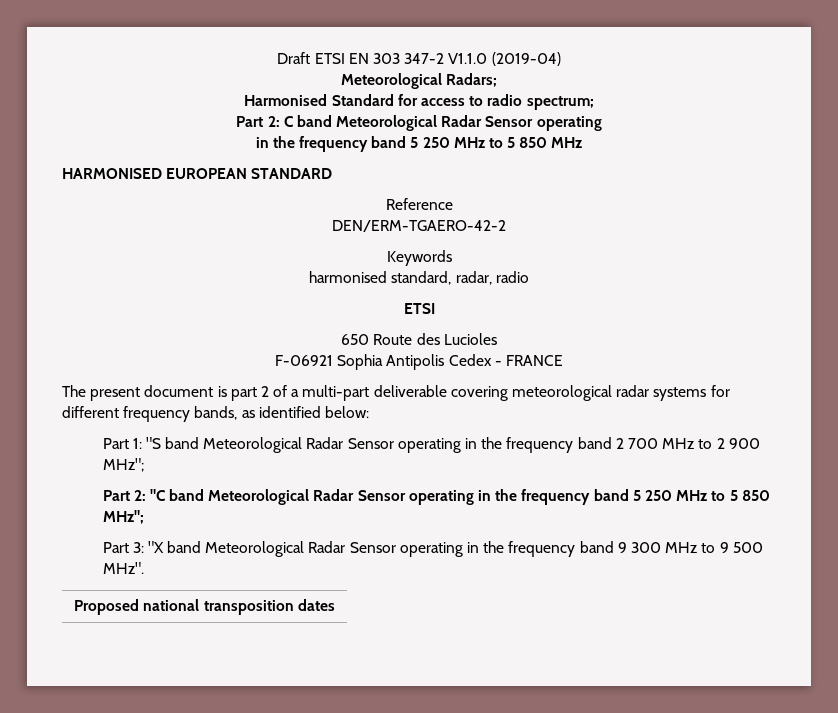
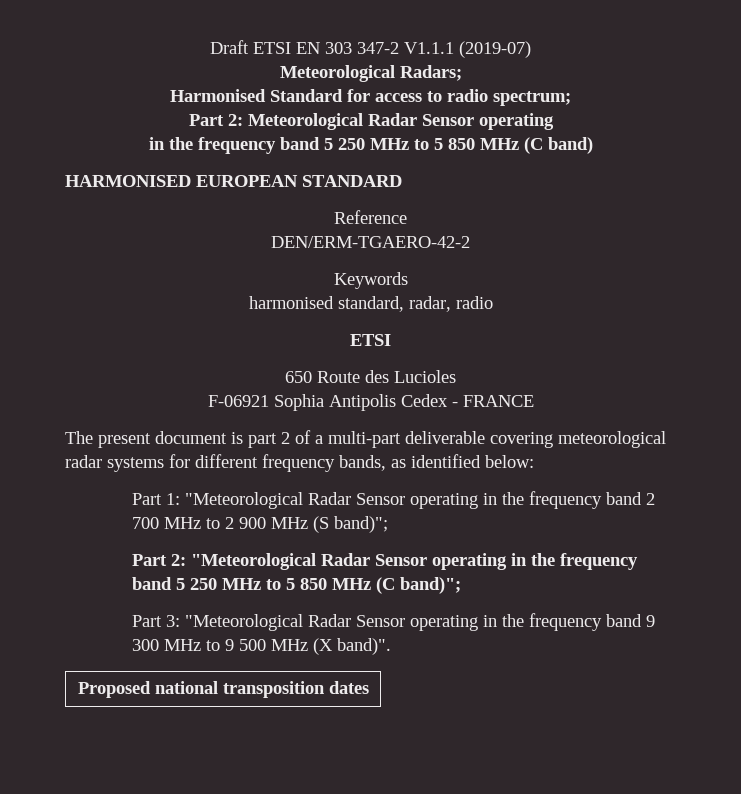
- Draft ETSI EN 303 347-2 V1.1.0 (2019-04)
+ Draft ETSI EN 303 347-2 V1.1.1 (2019-07)
- Part 2: C band Meteorological Radar Sensor operating
+ Part 2: Meteorological Radar Sensor operating
- in the frequency band 5 250 MHz to 5 850 MHz
+ in the frequency band 5 250 MHz to 5 850 MHz (C band)
- Part 1: "S band Meteorological Radar Sensor operating in the frequency band 2 700 MHz to 2 900 MHz";
- Part 2: "C band Meteorological Radar Sensor operating in the frequency band 5 250 MHz to 5 850 MHz";
+ Part 1: "Meteorological Radar Sensor operating in the frequency band 2 700 MHz to 2 900 MHz (S band)";
+ Part 2: "Meteorological Radar Sensor operating in the frequency band 5 250 MHz to 5 850 MHz (C band)";
- Part 3: "X band Meteorological Radar Sensor operating in the frequency band 9 300 MHz to 9 500 MHz".
+ Part 3: "Meteorological Radar Sensor operating in the frequency band 9 300 MHz to 9 500 MHz (X band)".

